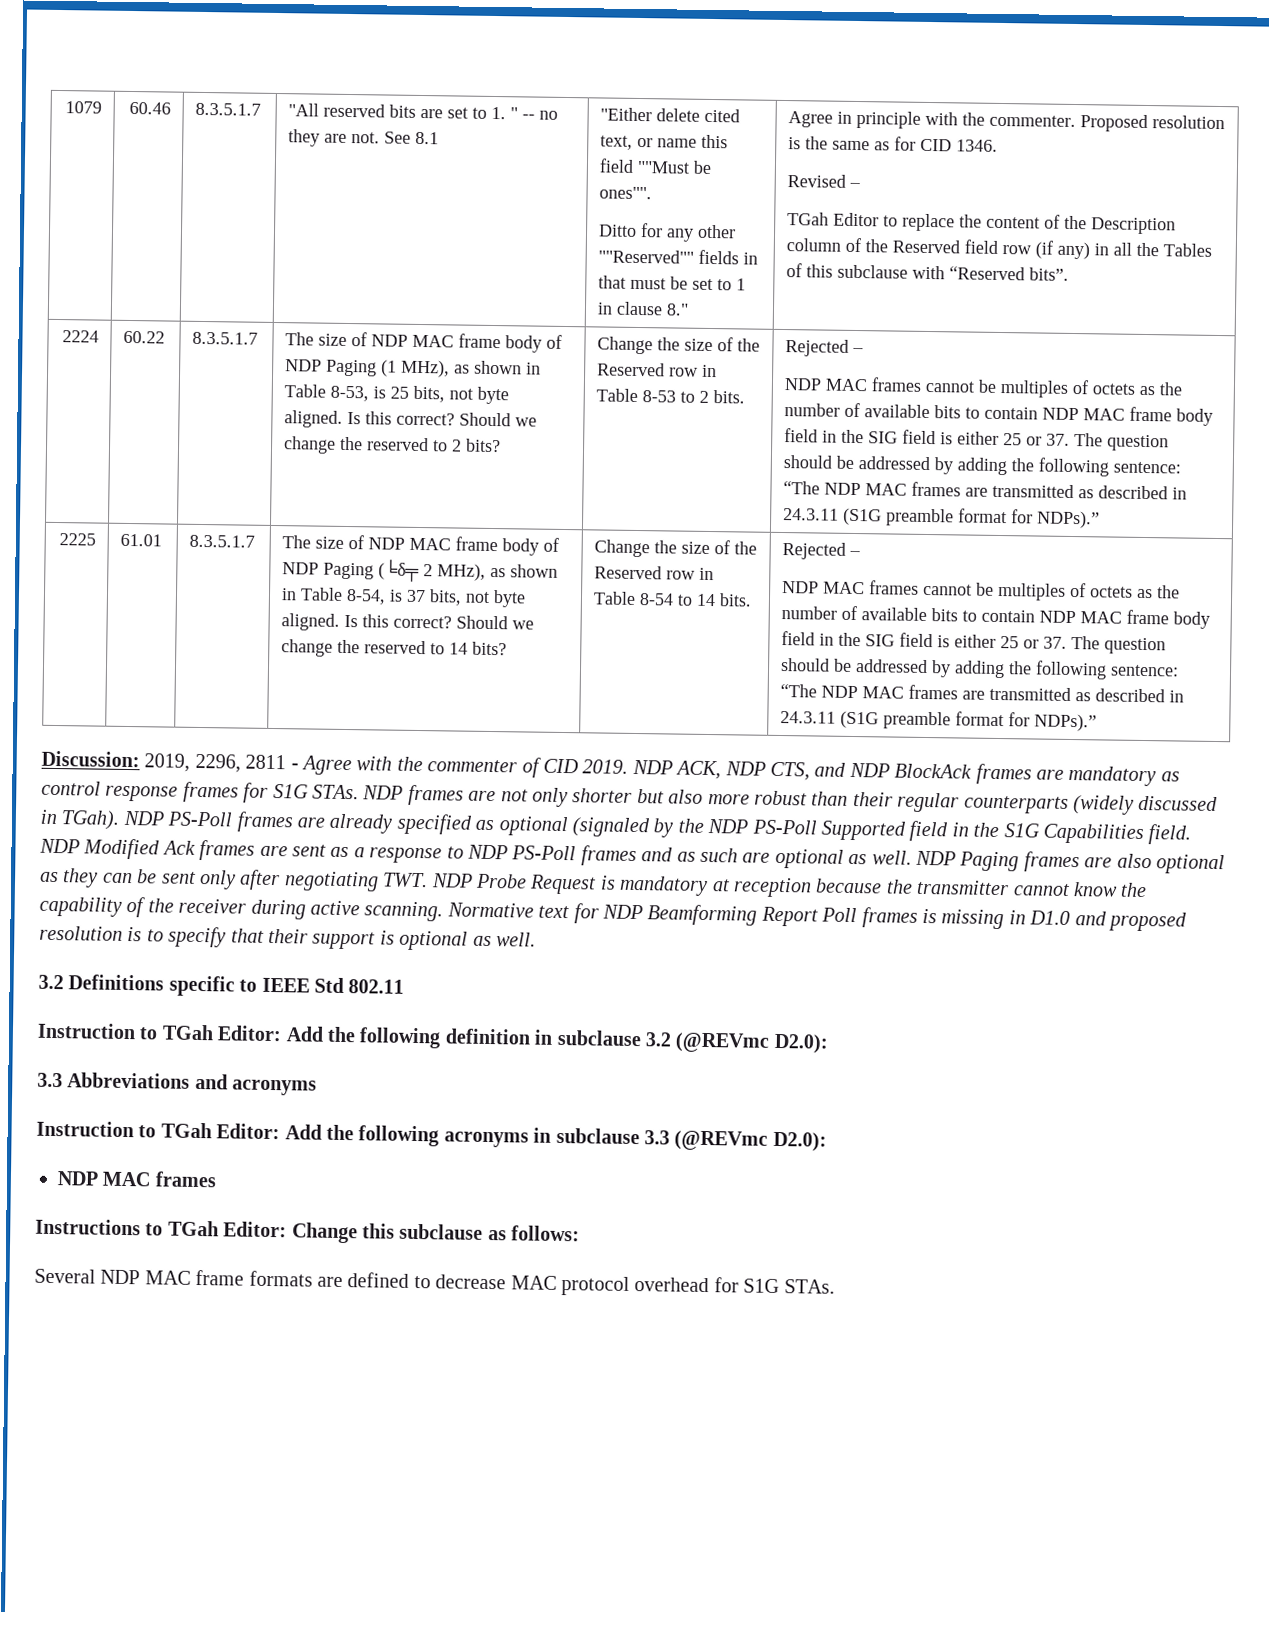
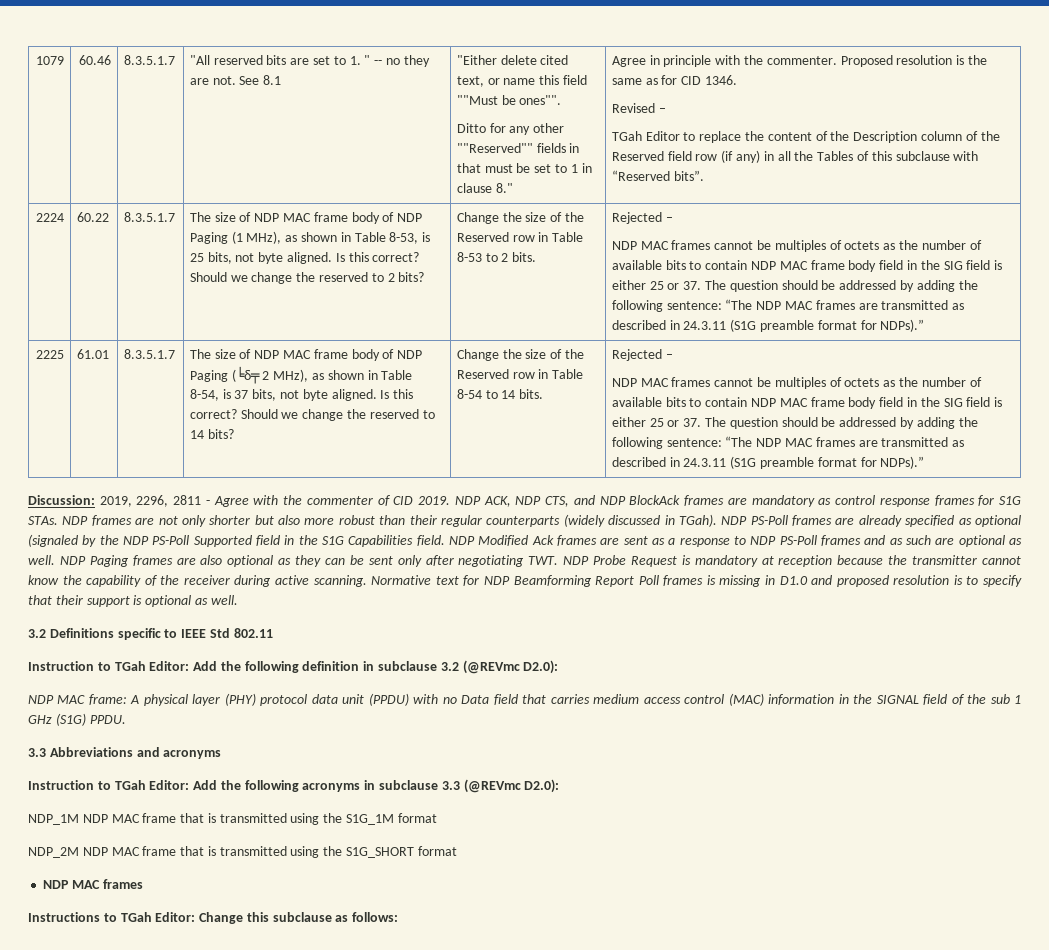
+ NDP MAC frame: A physical layer (PHY) protocol data unit (PPDU) with no Data field that carries medium access control (MAC) information in the SIGNAL field of the sub 1 GHz (S1G) PPDU.
+ NDP_1M NDP MAC frame that is transmitted using the S1G_1M format
+ NDP_2M NDP MAC frame that is transmitted using the S1G_SHORT format
- Several NDP MAC frame formats are defined to decrease MAC protocol overhead for S1G STAs.

